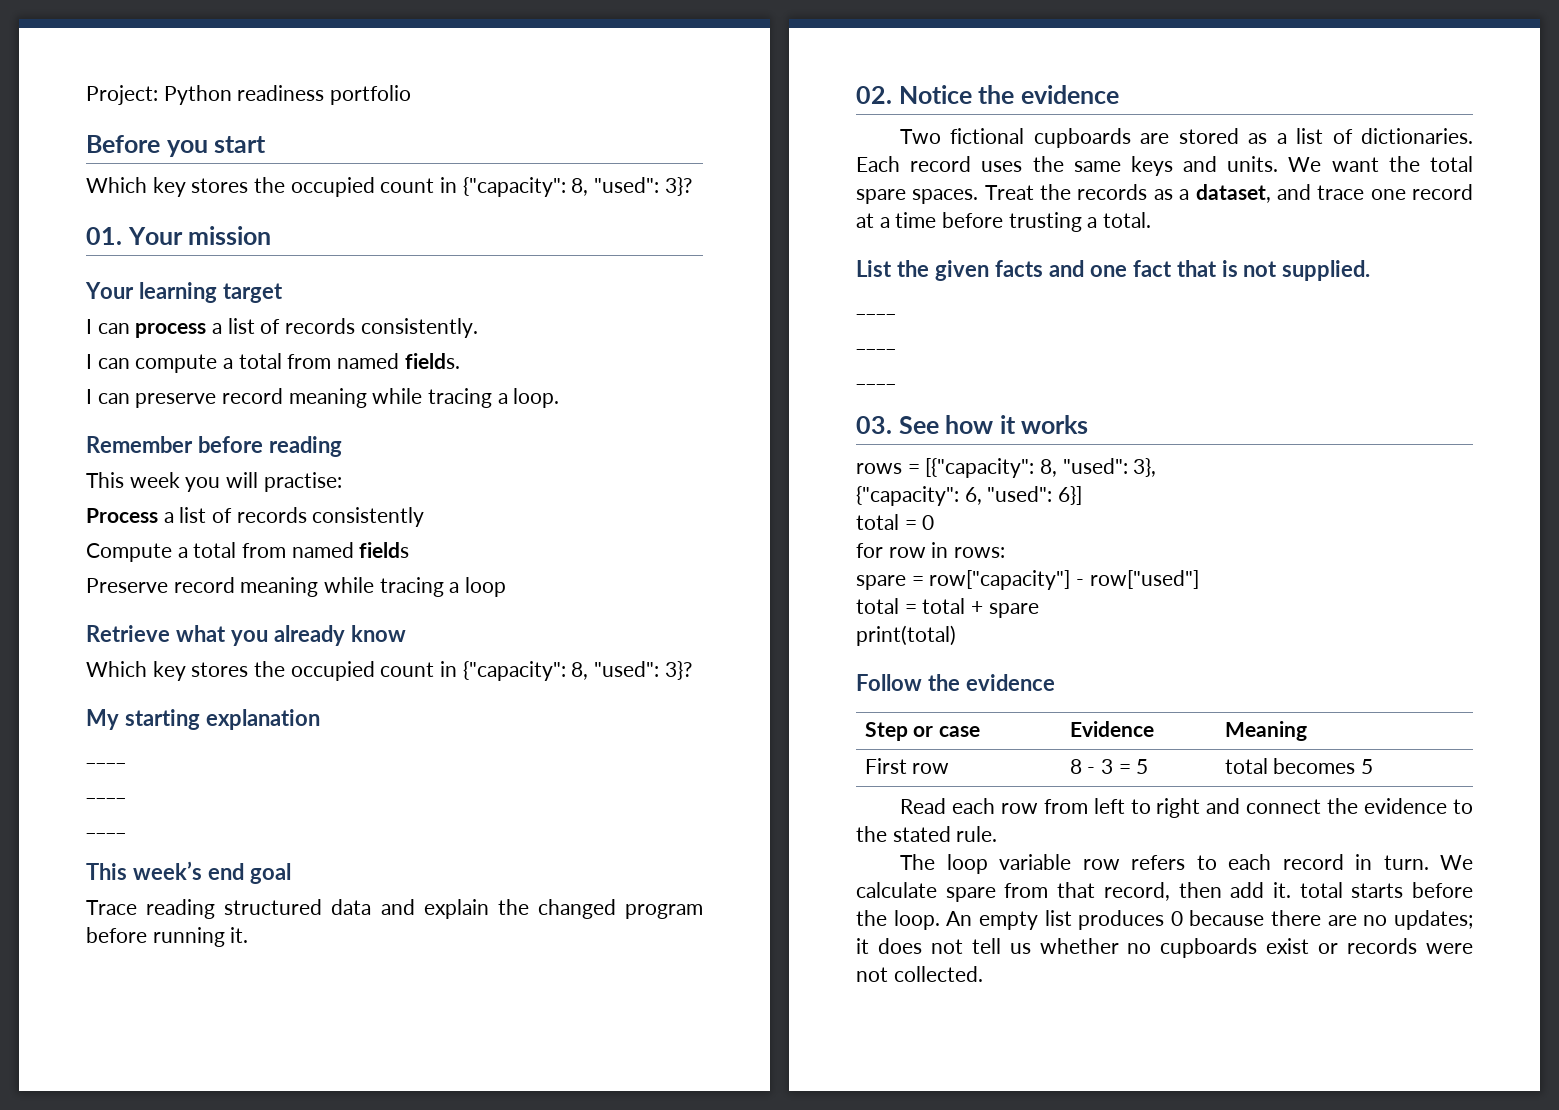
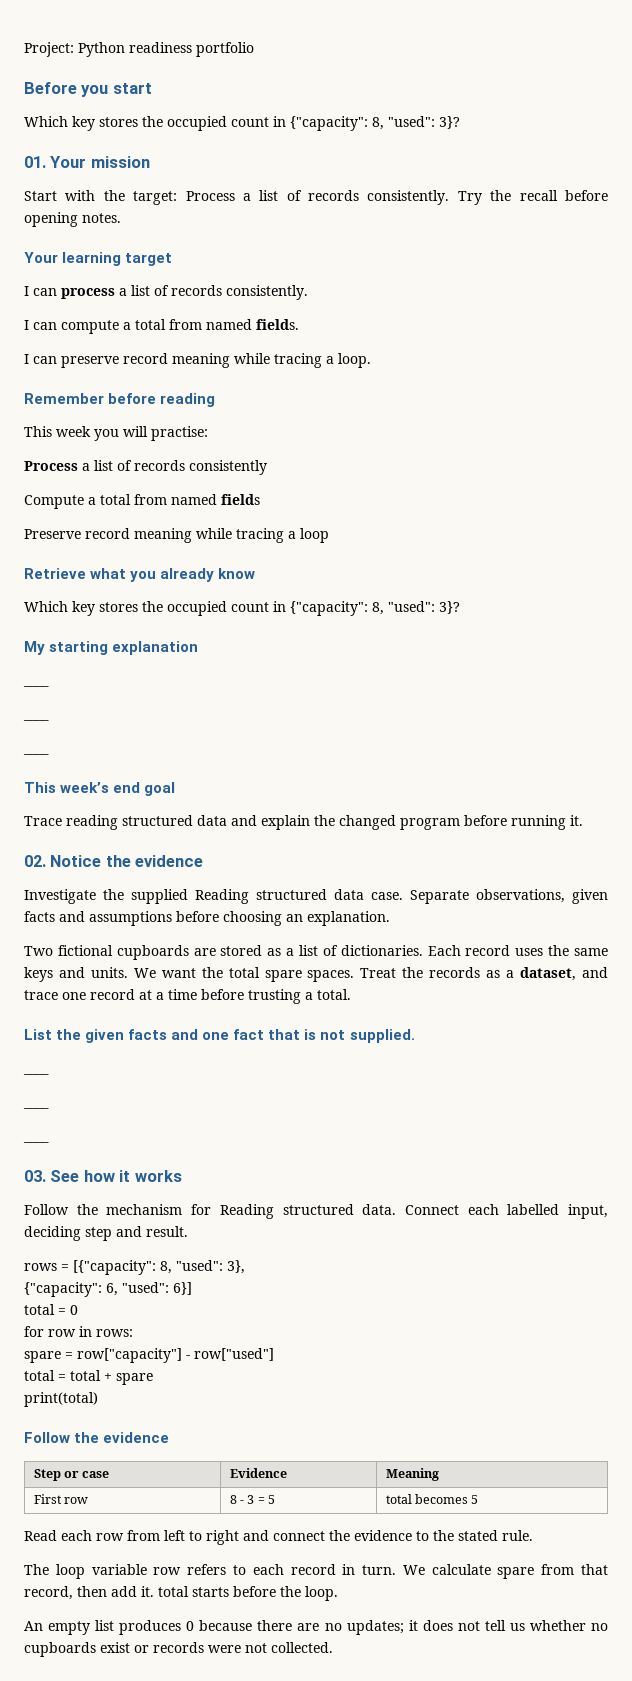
+ Start with the target: Process a list of records consistently. Try the recall before opening notes.
+ Investigate the supplied Reading structured data case. Separate observations, given facts and assumptions before choosing an explanation.
+ Follow the mechanism for Reading structured data. Connect each labelled input, deciding step and result.
- We calculate spare from that record, then add it. total starts before the loop. An empty list produces 0 because there are no updates; it does not tell us whether no cupboards exist or records were not collected.
+ We calculate spare from that record, then add it. total starts before the loop.
+ An empty list produces 0 because there are no updates; it does not tell us whether no cupboards exist or records were not collected.

